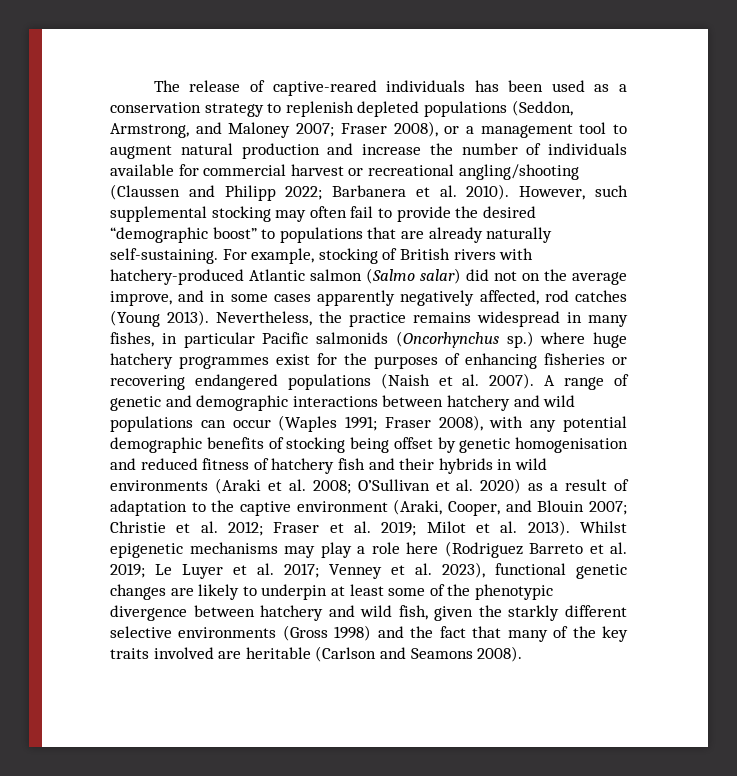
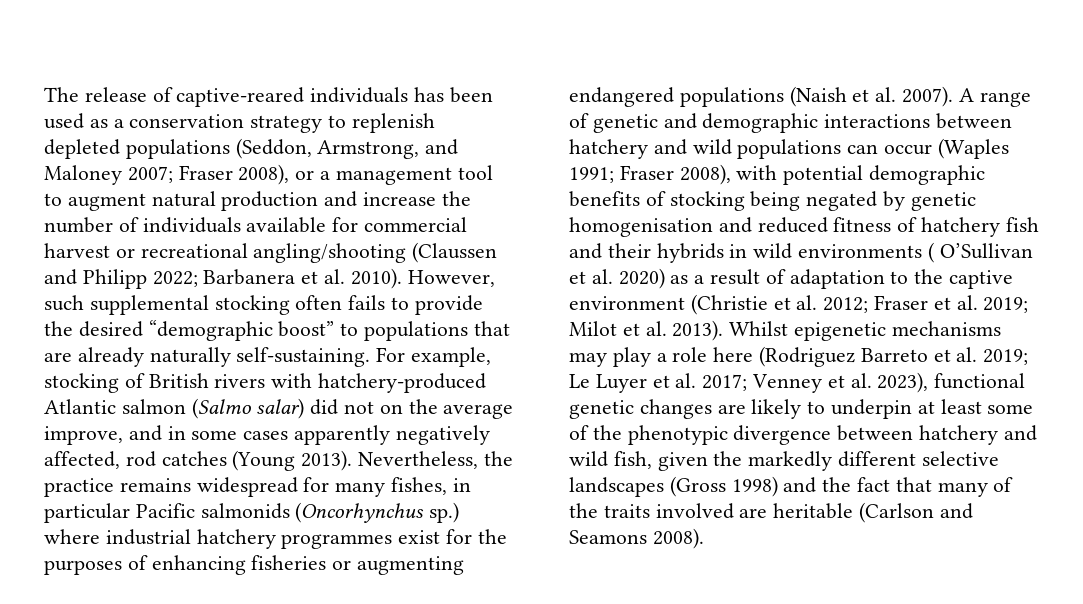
- However, such supplemental stocking may often fail to provide the desired “demographic boost” to populations that are already naturally self-sustaining.
+ However, such supplemental stocking often fails to provide the desired “demographic boost” to populations that are already naturally self-sustaining.
- Nevertheless, the practice remains widespread in many fishes, in particular Pacific salmonids (Oncorhynchus sp.) where huge hatchery programmes exist for the purposes of enhancing fisheries or recovering endangered populations (Naish et al. 2007).
+ Nevertheless, the practice remains widespread for many fishes, in particular Pacific salmonids (Oncorhynchus sp.) where industrial hatchery programmes exist for the purposes of enhancing fisheries or augmenting endangered populations (Naish et al. 2007).
- Fraser 2008), with any potential demographic benefits of stocking being offset by genetic homogenisation and reduced fitness of hatchery fish and their hybrids in wild environments (Araki et al. 2008; O’Sullivan et al. 2020) as a result of adaptation to the captive environment (Araki, Cooper, and Blouin 2007; Christie et al. 2012;
+ Fraser 2008), with potential demographic benefits of stocking being negated by genetic homogenisation and reduced fitness of hatchery fish and their hybrids in wild environments ( O’Sullivan et al. 2020) as a result of adaptation to the captive environment (Christie et al. 2012;
- Venney et al. 2023), functional genetic changes are likely to underpin at least some of the phenotypic divergence between hatchery and wild fish, given the starkly different selective environments (Gross 1998) and the fact that many of the key traits involved are heritable (Carlson and Seamons 2008).
+ Venney et al. 2023), functional genetic changes are likely to underpin at least some of the phenotypic divergence between hatchery and wild fish, given the markedly different selective landscapes (Gross 1998) and the fact that many of the traits involved are heritable (Carlson and Seamons 2008).

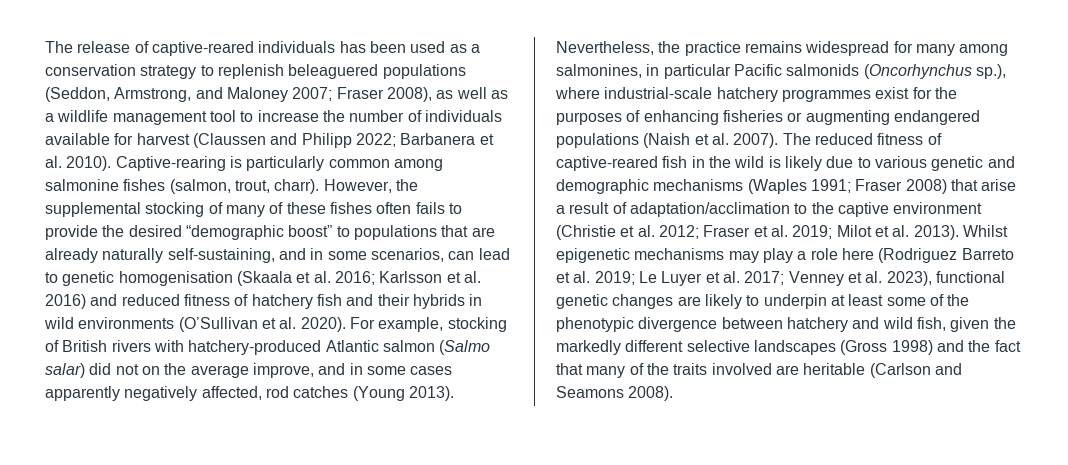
- The release of captive-reared individuals has been used as a conservation strategy to replenish depleted populations (Seddon, Armstrong, and Maloney 2007; Fraser 2008), or a management tool to augment natural production and increase the number of individuals available for commercial harvest or recreational angling/shooting (Claussen and Philipp 2022; Barbanera et al. 2010).
+ The release of captive-reared individuals has been used as a conservation strategy to replenish beleaguered populations (Seddon, Armstrong, and Maloney 2007; Fraser 2008), as well as a wildlife management tool to increase the number of individuals available for harvest (Claussen and Philipp 2022; Barbanera et al. 2010).
- However, such supplemental stocking often fails to provide the desired “demographic boost” to populations that are already naturally self-sustaining.
+ Captive-rearing is particularly common among salmonine fishes (salmon, trout, charr). However, the supplemental stocking of many of these fishes often fails to provide the desired “demographic boost” to populations that are already naturally self-sustaining, and in some scenarios, can lead to genetic homogenisation (Skaala et al. 2016; Karlsson et al. 2016) and reduced fitness of hatchery fish and their hybrids in wild environments (O’Sullivan et al. 2020).
- Nevertheless, the practice remains widespread for many fishes, in particular Pacific salmonids (Oncorhynchus sp.) where industrial hatchery programmes exist for the purposes of enhancing fisheries or augmenting endangered populations (Naish et al. 2007).
+ Nevertheless, the practice remains widespread for many among salmonines, in particular Pacific salmonids (Oncorhynchus sp.), where industrial-scale hatchery programmes exist for the purposes of enhancing fisheries or augmenting endangered populations (Naish et al. 2007).
- A range of genetic and demographic interactions between hatchery and wild populations can occur (Waples 1991; Fraser 2008), with potential demographic benefits of stocking being negated by genetic homogenisation and reduced fitness of hatchery fish and their hybrids in wild environments ( O’Sullivan et al. 2020) as a result of adaptation to the captive environment (Christie et al. 2012; Fraser et al. 2019; Milot et al. 2013).
+ The reduced fitness of captive-reared fish in the wild is likely due to various genetic and demographic mechanisms (Waples 1991; Fraser 2008) that arise a result of adaptation/acclimation to the captive environment (Christie et al. 2012; Fraser et al. 2019; Milot et al. 2013).

